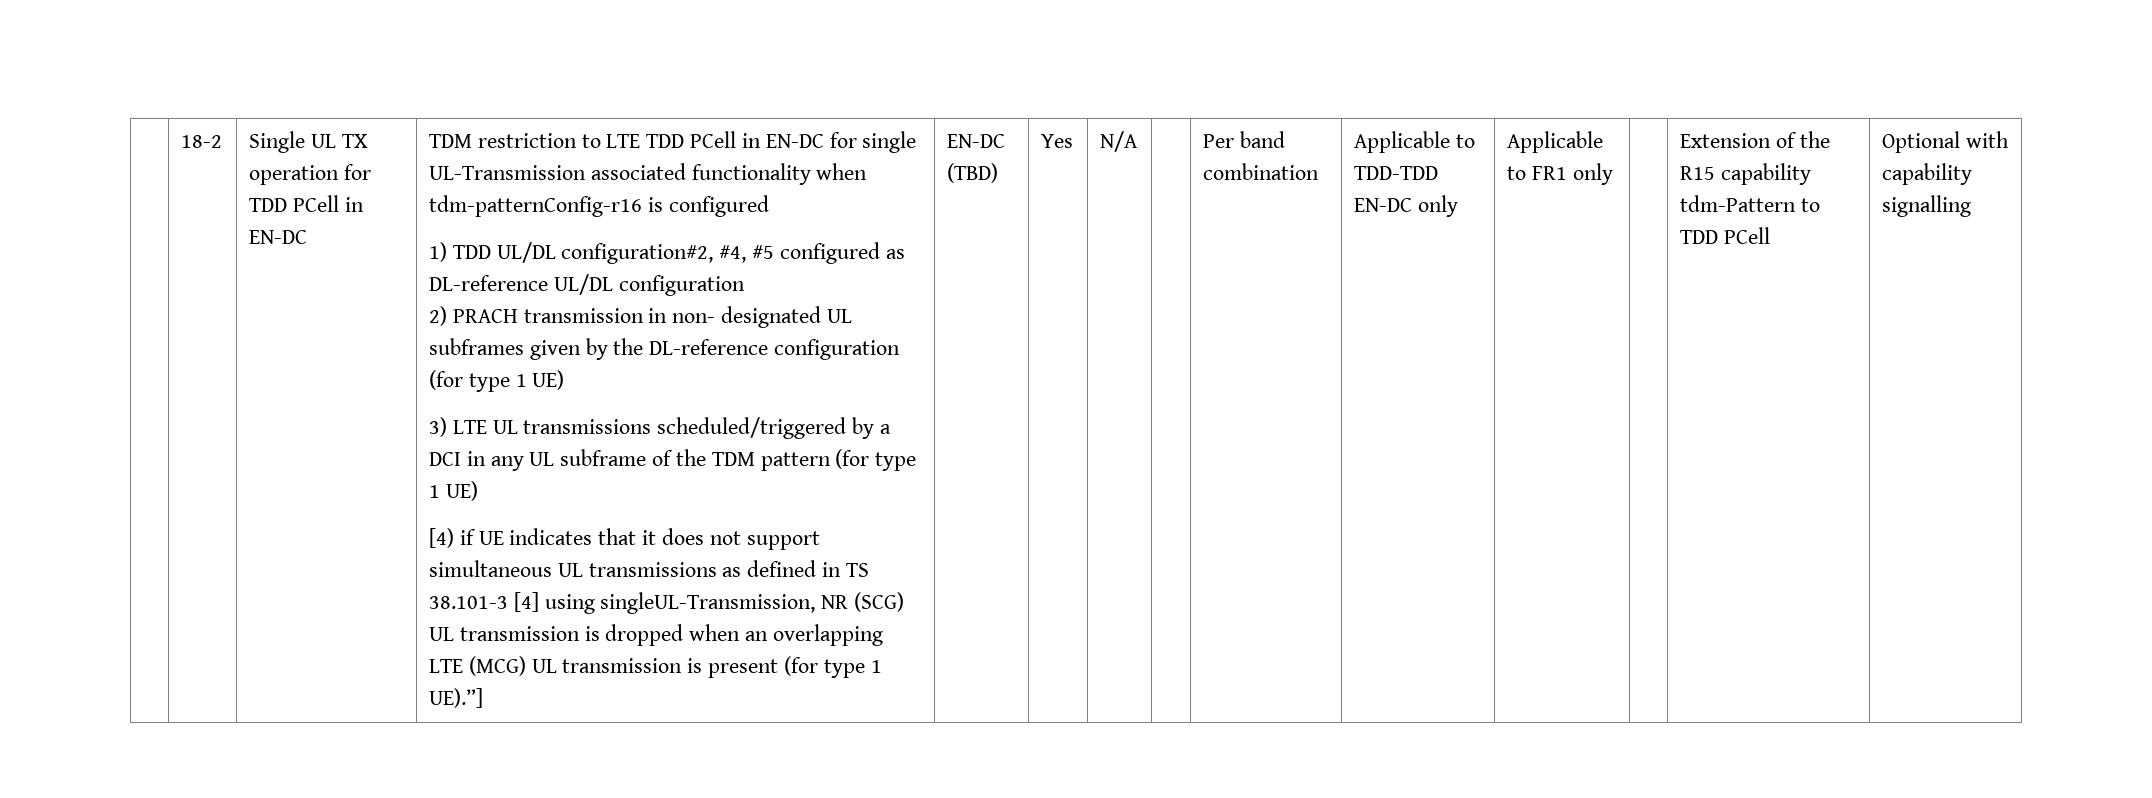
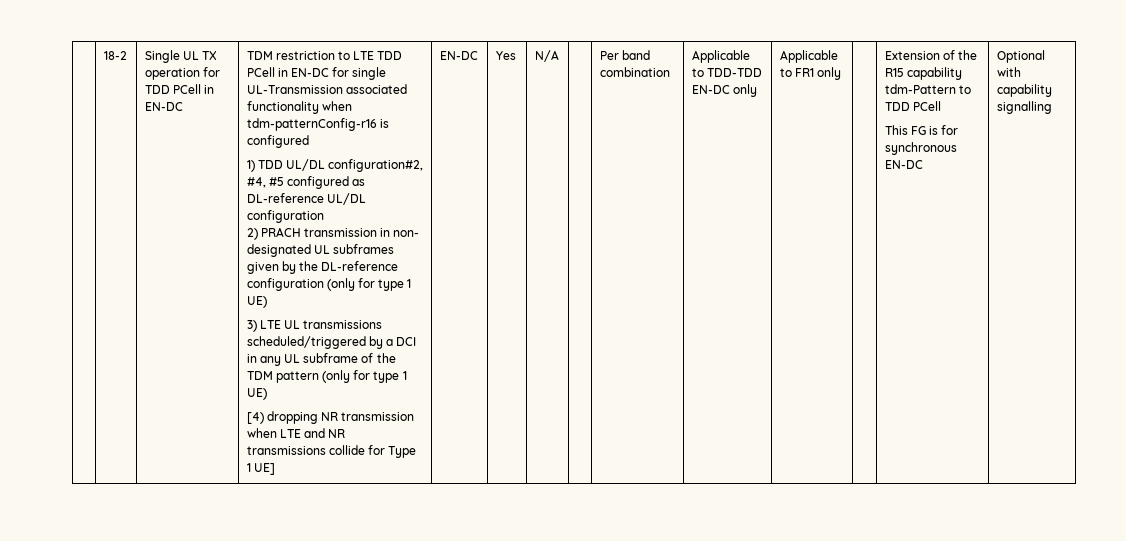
- 2) PRACH transmission in non- designated UL subframes given by the DL-reference configuration (for type 1 UE)
+ 2) PRACH transmission in non- designated UL subframes given by the DL-reference configuration (only for type 1 UE)
- 3) LTE UL transmissions scheduled/triggered by a DCI in any UL subframe of the TDM pattern (for type 1 UE)
+ 3) LTE UL transmissions scheduled/triggered by a DCI in any UL subframe of the TDM pattern (only for type 1 UE)
- [4) if UE indicates that it does not support simultaneous UL transmissions as defined in TS 38.101-3 [4] using singleUL-Transmission, NR (SCG) UL transmission is dropped when an overlapping LTE (MCG) UL transmission is present (for type 1 UE).”] | EN-DC (TBD)
+ [4) dropping NR transmission when LTE and NR transmissions collide for Type 1 UE] | EN-DC
+ This FG is for synchronous EN-DC

